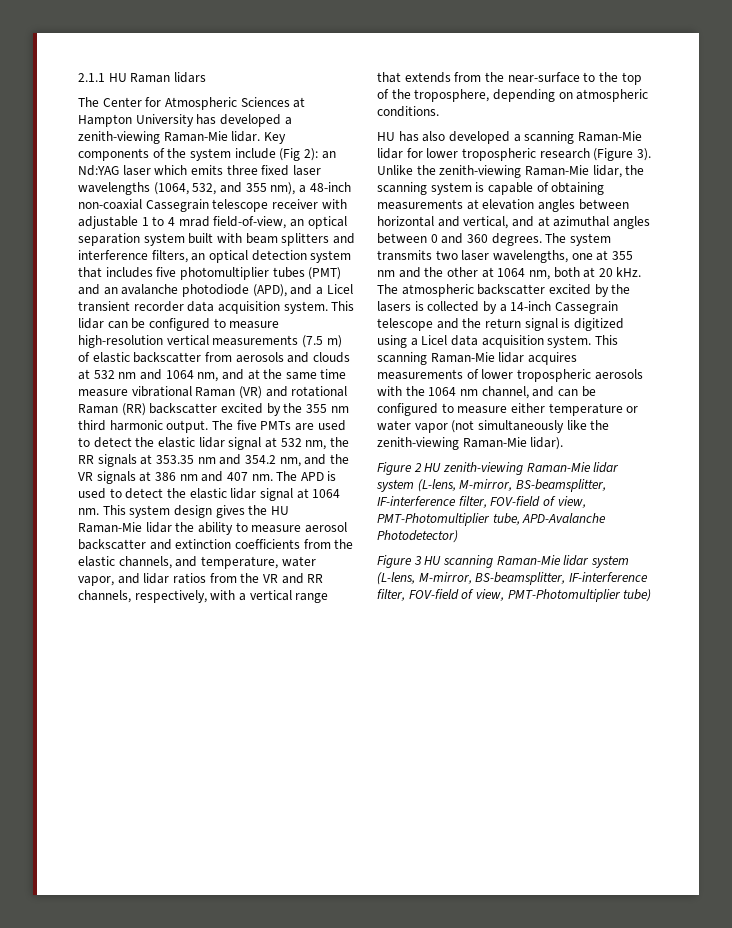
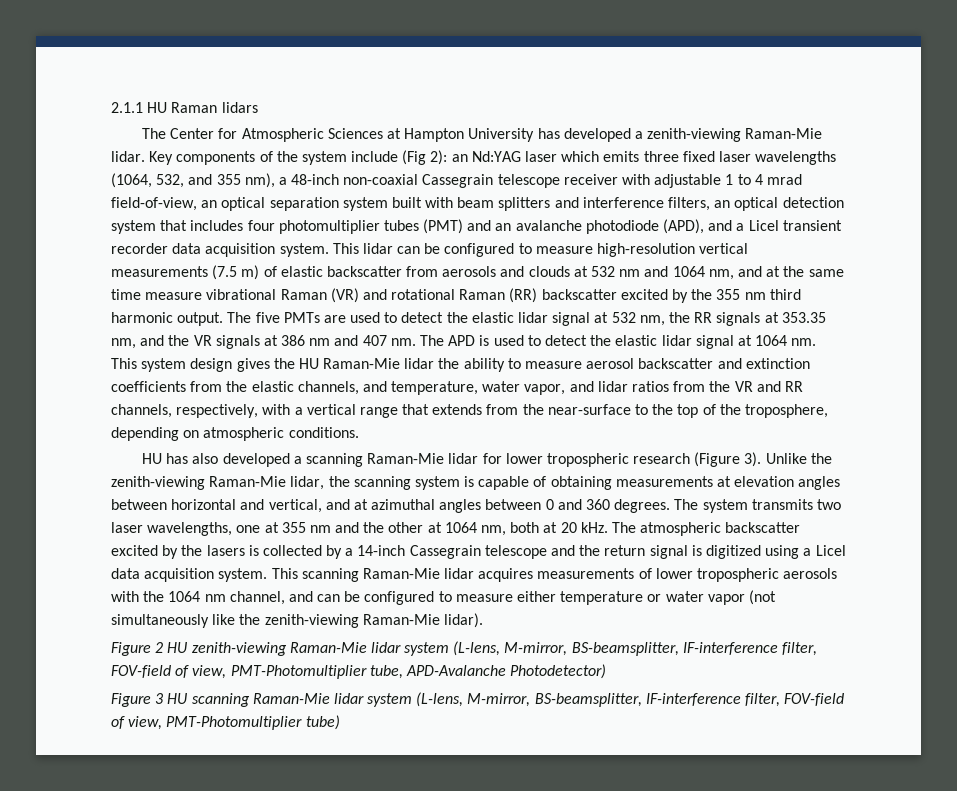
- an Nd:YAG laser which emits three fixed laser wavelengths (1064, 532, and 355 nm), a 48-inch non-coaxial Cassegrain telescope receiver with adjustable 1 to 4 mrad field-of-view, an optical separation system built with beam splitters and interference filters, an optical detection system that includes five photomultiplier tubes (PMT) and an avalanche photodiode (APD), and a Licel transient recorder data acquisition system.
+ an Nd:YAG laser which emits three fixed laser wavelengths (1064, 532, and 355 nm), a 48-inch non-coaxial Cassegrain telescope receiver with adjustable 1 to 4 mrad field-of-view, an optical separation system built with beam splitters and interference filters, an optical detection system that includes four photomultiplier tubes (PMT) and an avalanche photodiode (APD), and a Licel transient recorder data acquisition system.
- The five PMTs are used to detect the elastic lidar signal at 532 nm, the RR signals at 353.35 nm and 354.2 nm, and the VR signals at 386 nm and 407 nm.
+ The five PMTs are used to detect the elastic lidar signal at 532 nm, the RR signals at 353.35 nm, and the VR signals at 386 nm and 407 nm.

